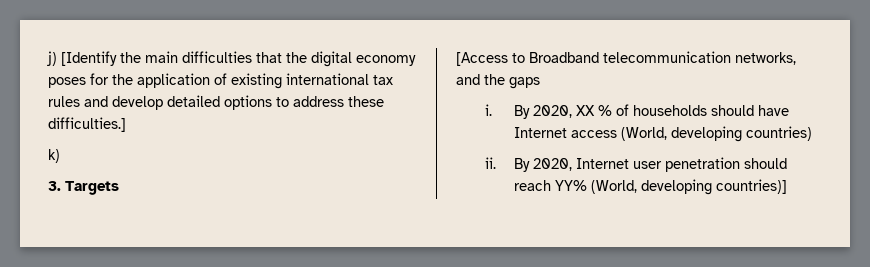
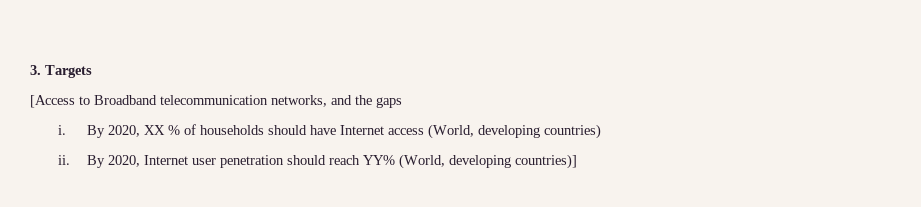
- j) [Identify the main difficulties that the digital economy poses for the application of existing international tax rules and develop detailed options to address these difficulties.]
- k)

